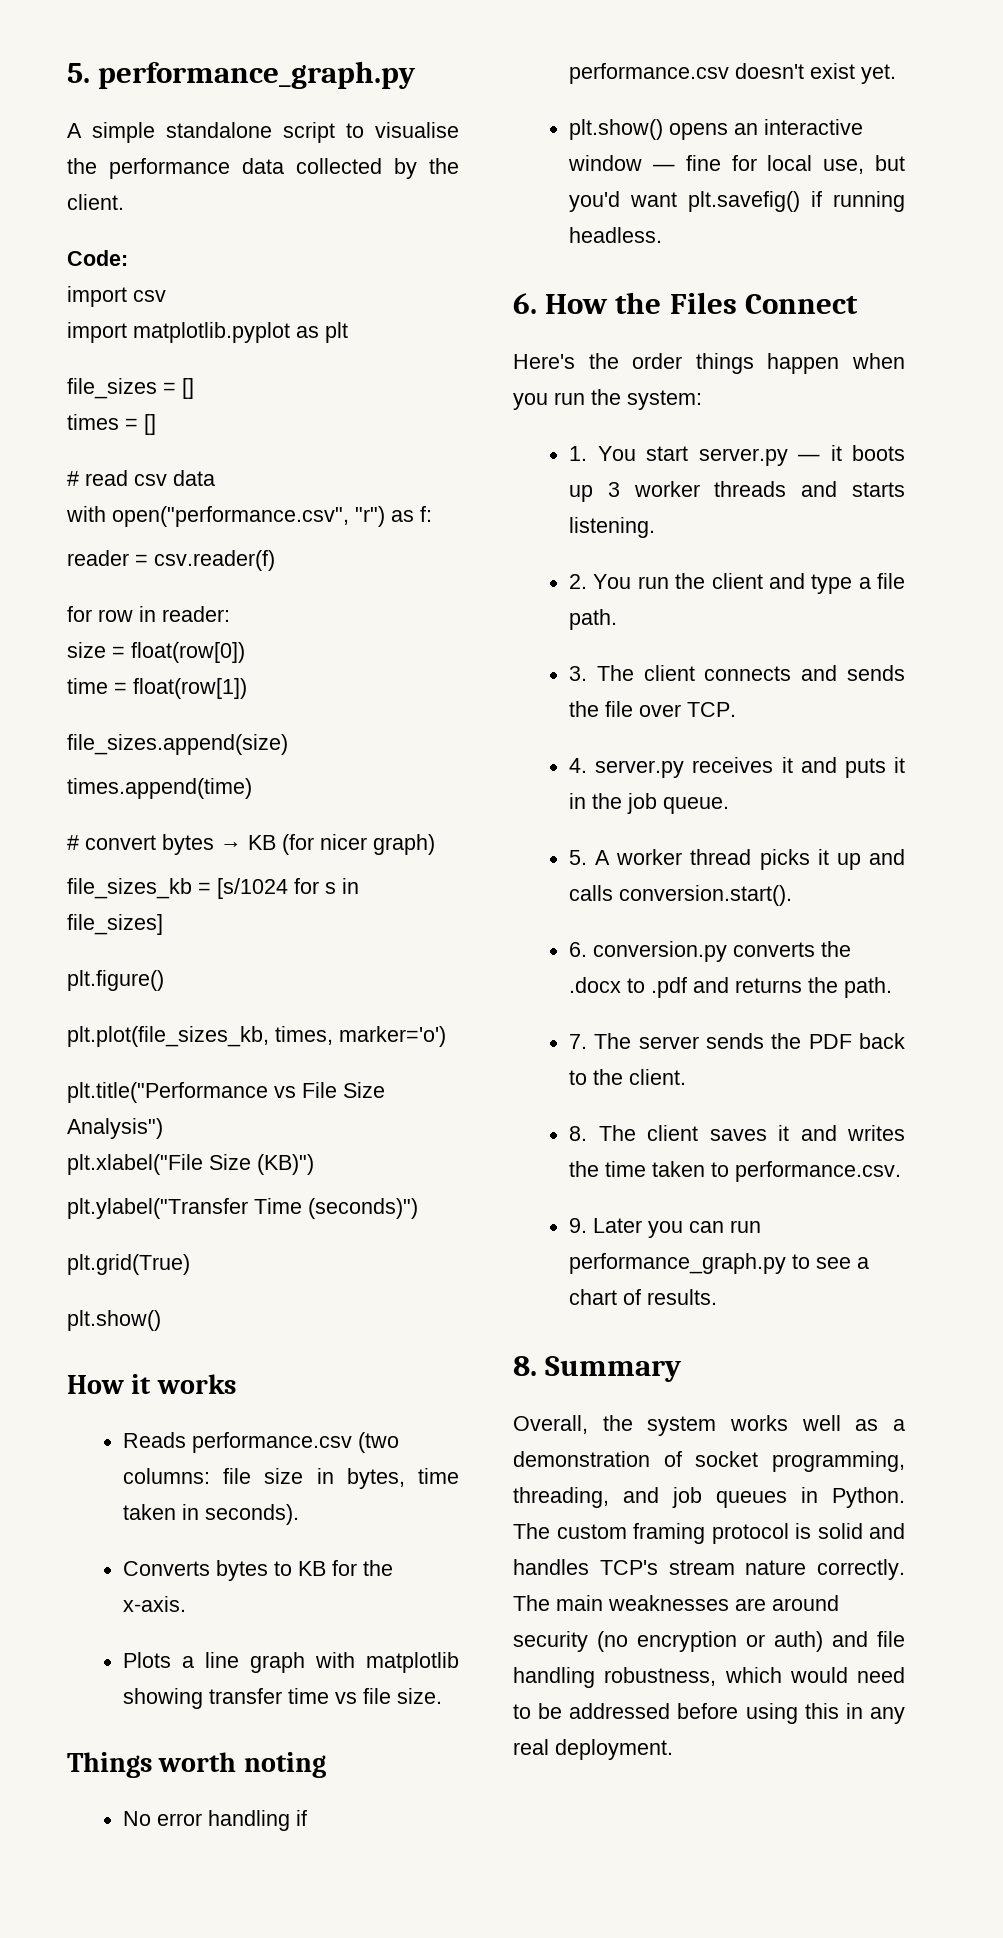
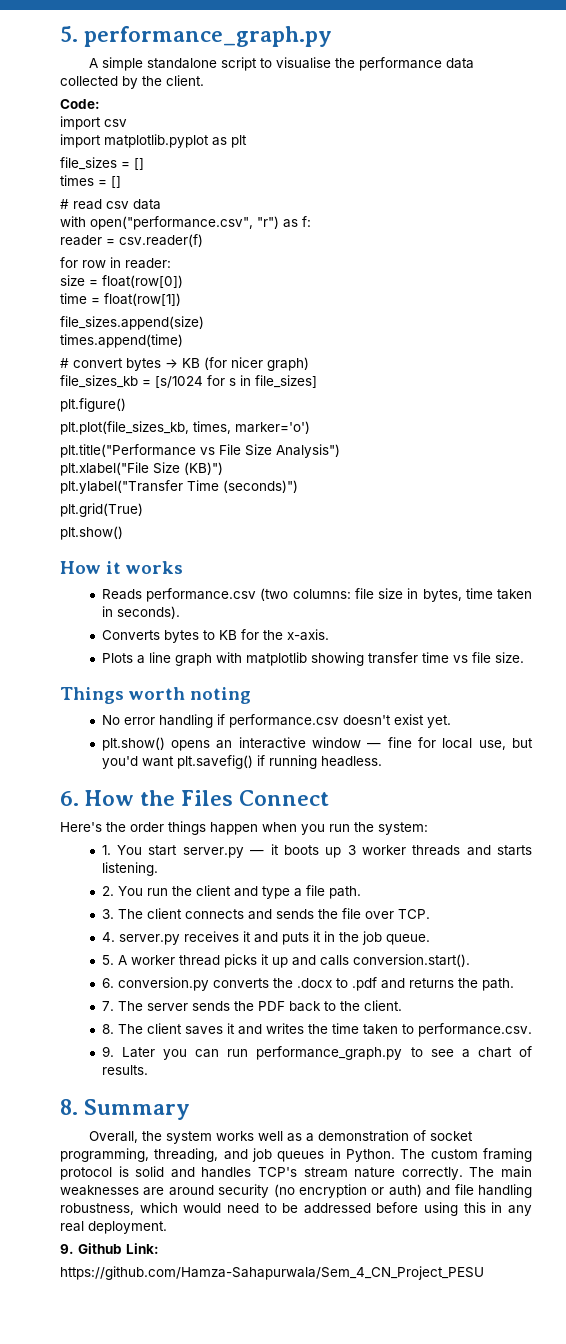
+ 9. Github Link:
+ https://github.com/Hamza-Sahapurwala/Sem_4_CN_Project_PESU

